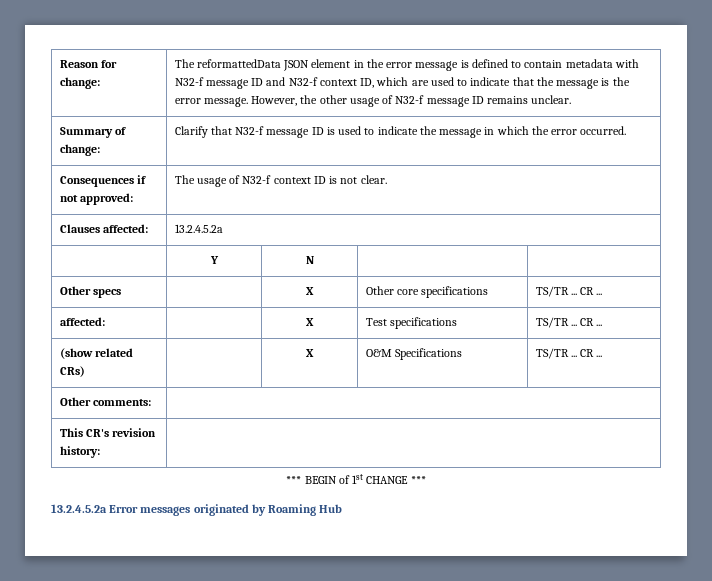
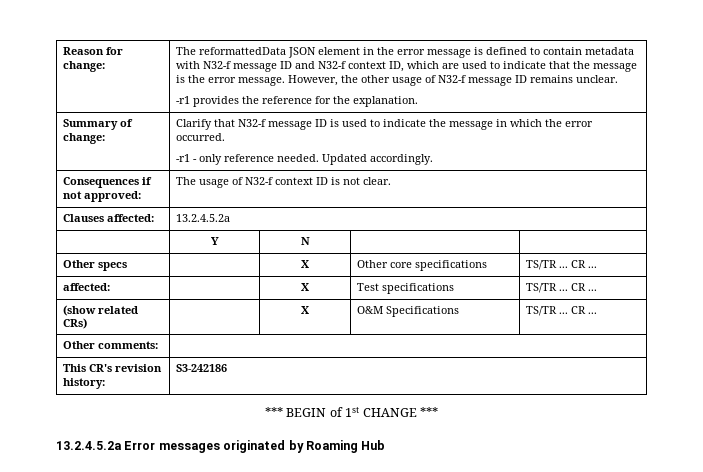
+ -r1 provides the reference for the explanation.
  Summary of change: | Clarify that N32-f message ID is used to indicate the message in which the error occurred.
+ -r1 - only reference needed. Updated accordingly.
- This CR's revision history: |
+ This CR's revision history: | S3-242186

